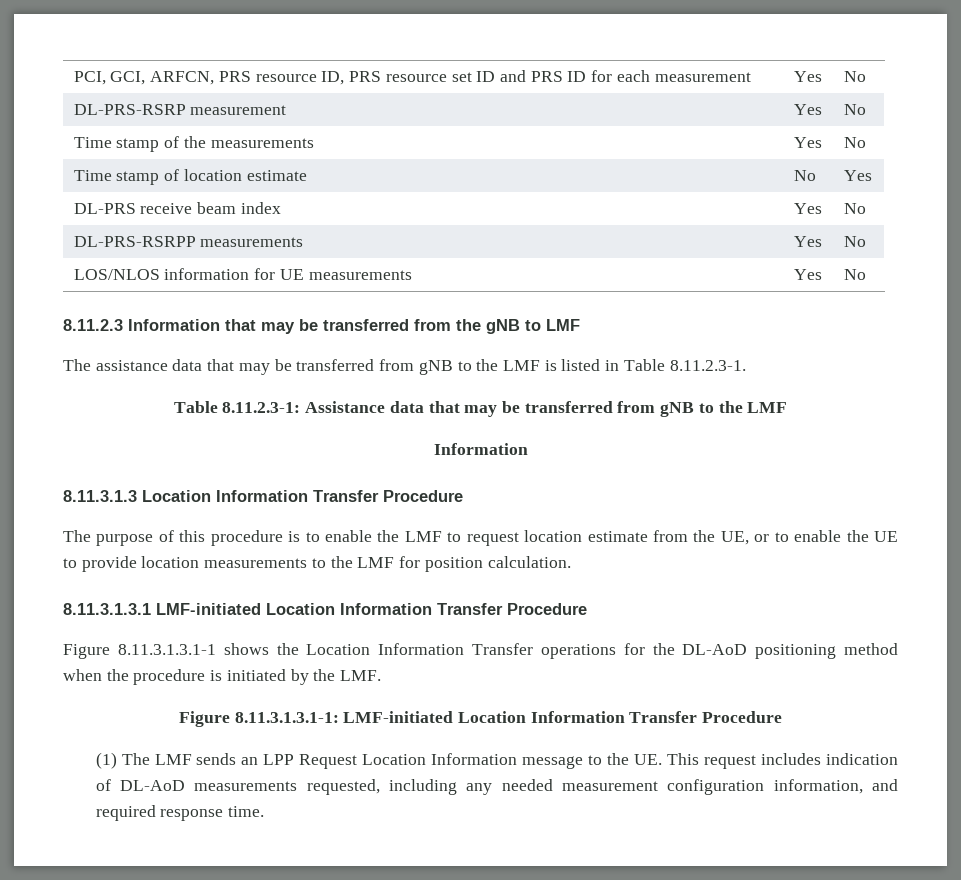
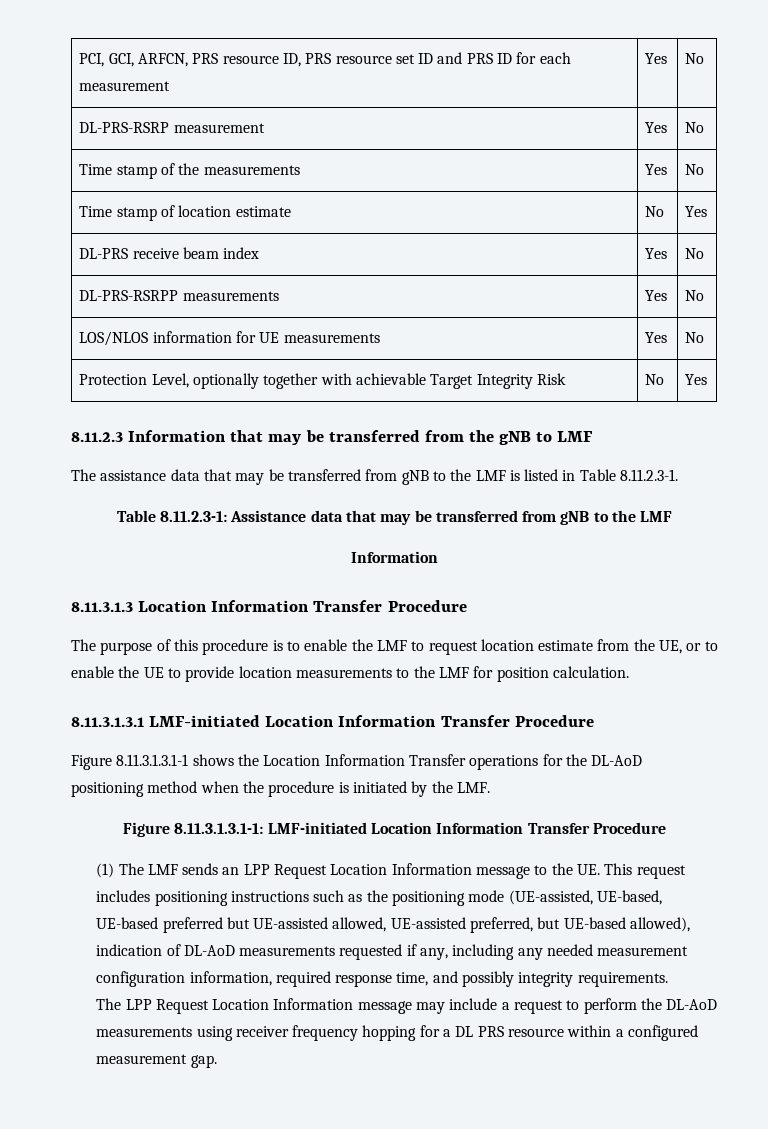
+ Protection Level, optionally together with achievable Target Integrity Risk | No | Yes
- (1) The LMF sends an LPP Request Location Information message to the UE. This request includes indication of DL-AoD measurements requested, including any needed measurement configuration information, and required response time.
+ (1) The LMF sends an LPP Request Location Information message to the UE. This request includes positioning instructions such as the positioning mode (UE-assisted, UE-based, UE-based preferred but UE-assisted allowed, UE-assisted preferred, but UE-based allowed), indication of DL-AoD measurements requested if any, including any needed measurement configuration information, required response time, and possibly integrity requirements.
+ The LPP Request Location Information message may include a request to perform the DL-AoD measurements using receiver frequency hopping for a DL PRS resource within a configured measurement gap.

